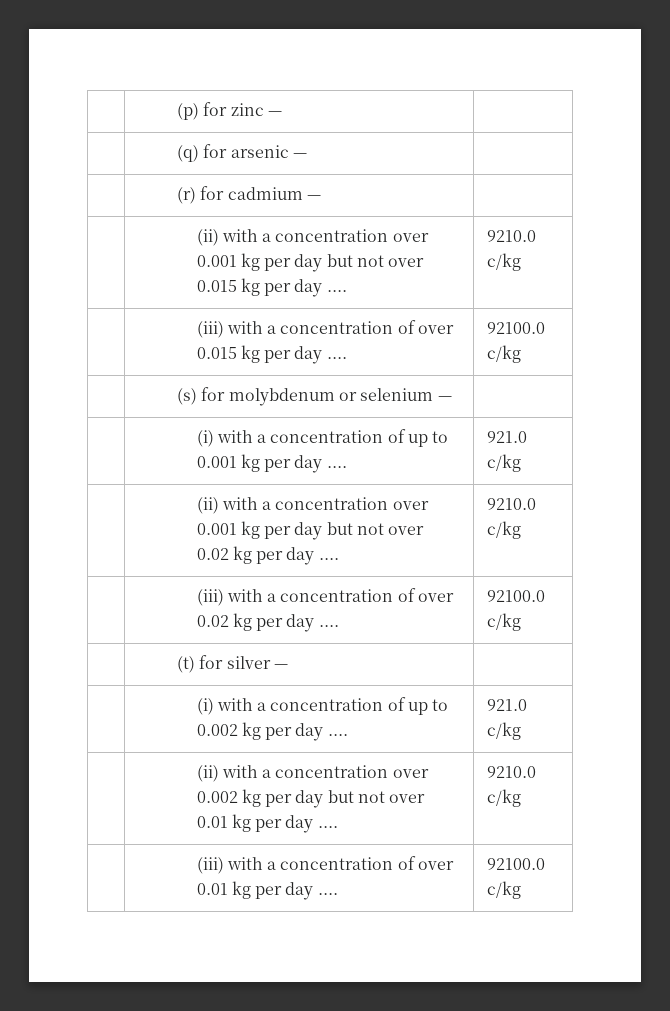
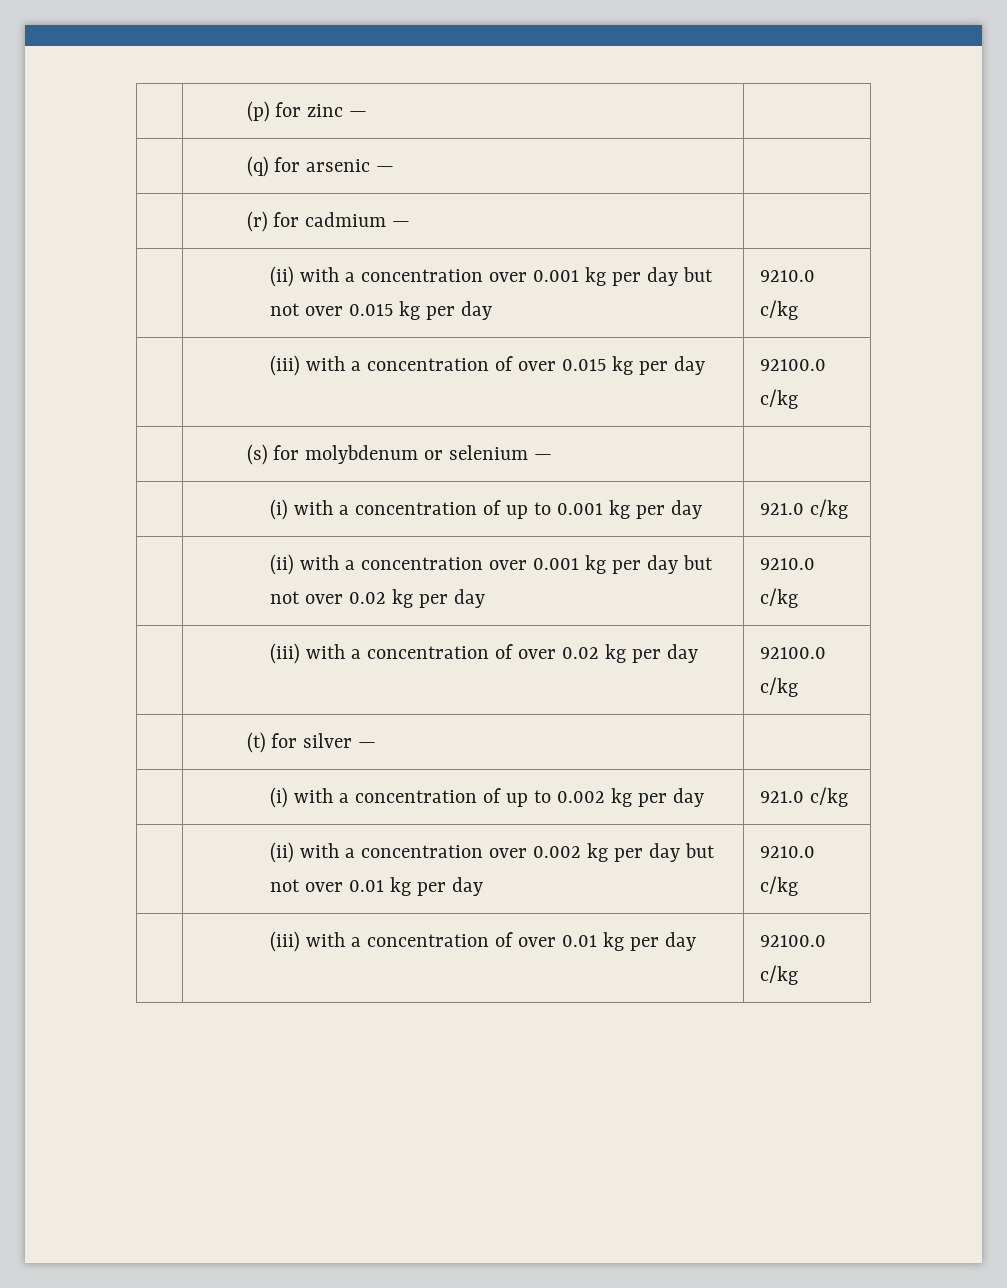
- | (ii) with a concentration over 0.001 kg per day but not over 0.015 kg per day .... | 9210.0 c/kg
+ | (ii) with a concentration over 0.001 kg per day but not over 0.015 kg per day | 9210.0 c/kg
- | (iii) with a concentration of over 0.015 kg per day .... | 92100.0 c/kg
+ | (iii) with a concentration of over 0.015 kg per day | 92100.0 c/kg
- | (i) with a concentration of up to 0.001 kg per day .... | 921.0 c/kg
+ | (i) with a concentration of up to 0.001 kg per day | 921.0 c/kg
- | (ii) with a concentration over 0.001 kg per day but not over 0.02 kg per day .... | 9210.0 c/kg
+ | (ii) with a concentration over 0.001 kg per day but not over 0.02 kg per day | 9210.0 c/kg
- | (iii) with a concentration of over 0.02 kg per day .... | 92100.0 c/kg
+ | (iii) with a concentration of over 0.02 kg per day | 92100.0 c/kg
- | (i) with a concentration of up to 0.002 kg per day .... | 921.0 c/kg
+ | (i) with a concentration of up to 0.002 kg per day | 921.0 c/kg
- | (ii) with a concentration over 0.002 kg per day but not over 0.01 kg per day .... | 9210.0 c/kg
+ | (ii) with a concentration over 0.002 kg per day but not over 0.01 kg per day | 9210.0 c/kg
- | (iii) with a concentration of over 0.01 kg per day .... | 92100.0 c/kg
+ | (iii) with a concentration of over 0.01 kg per day | 92100.0 c/kg

